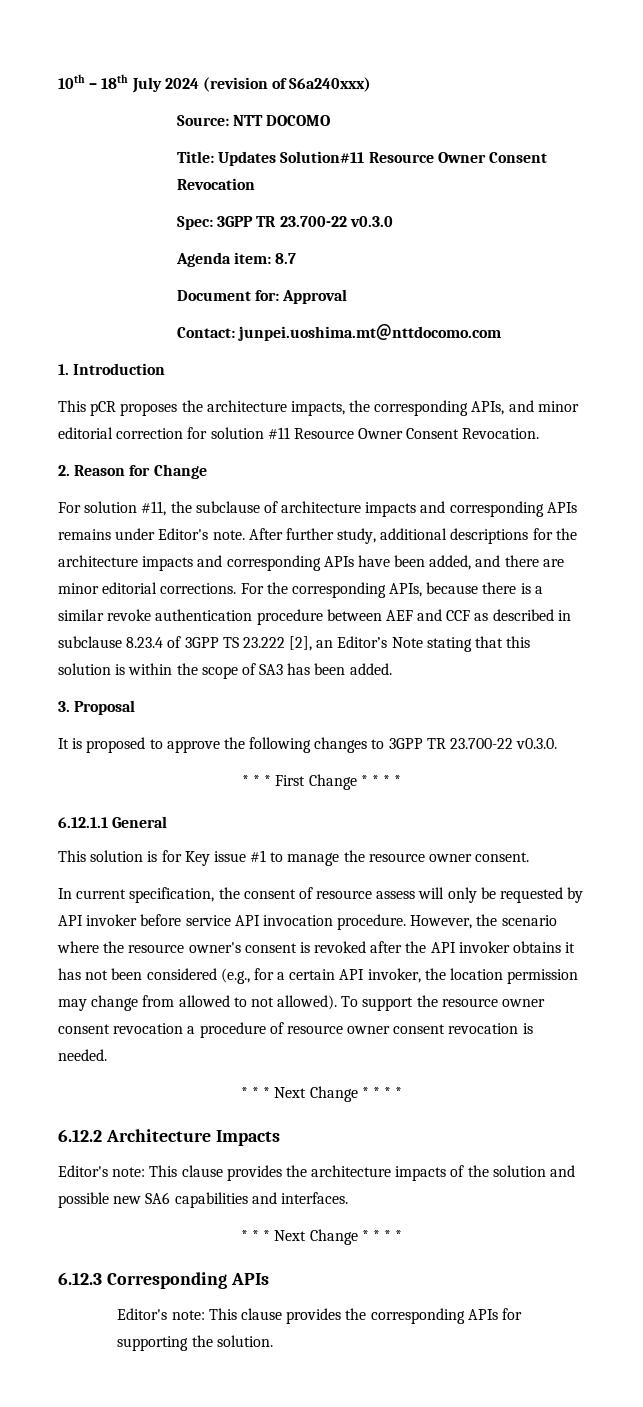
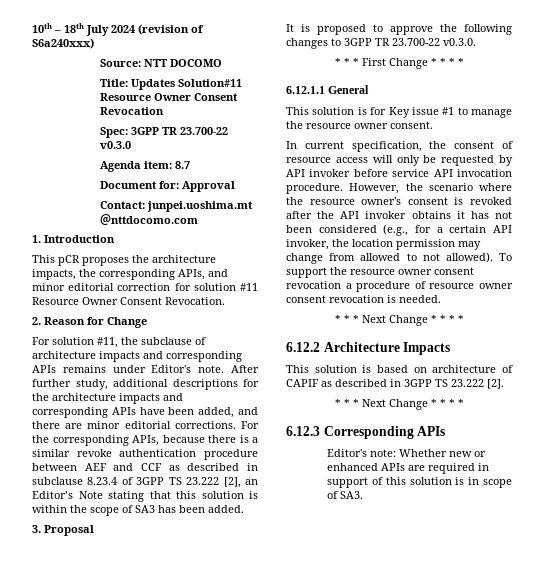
- In current specification, the consent of resource assess will only be requested by API invoker before service API invocation procedure.
+ In current specification, the consent of resource access will only be requested by API invoker before service API invocation procedure.
- Editor's note: This clause provides the architecture impacts of the solution and possible new SA6 capabilities and interfaces.
+ This solution is based on architecture of CAPIF as described in 3GPP TS 23.222 [2].
- Editor's note: This clause provides the corresponding APIs for supporting the solution.
+ Editor's note: Whether new or enhanced APIs are required in support of this solution is in scope of SA3.

